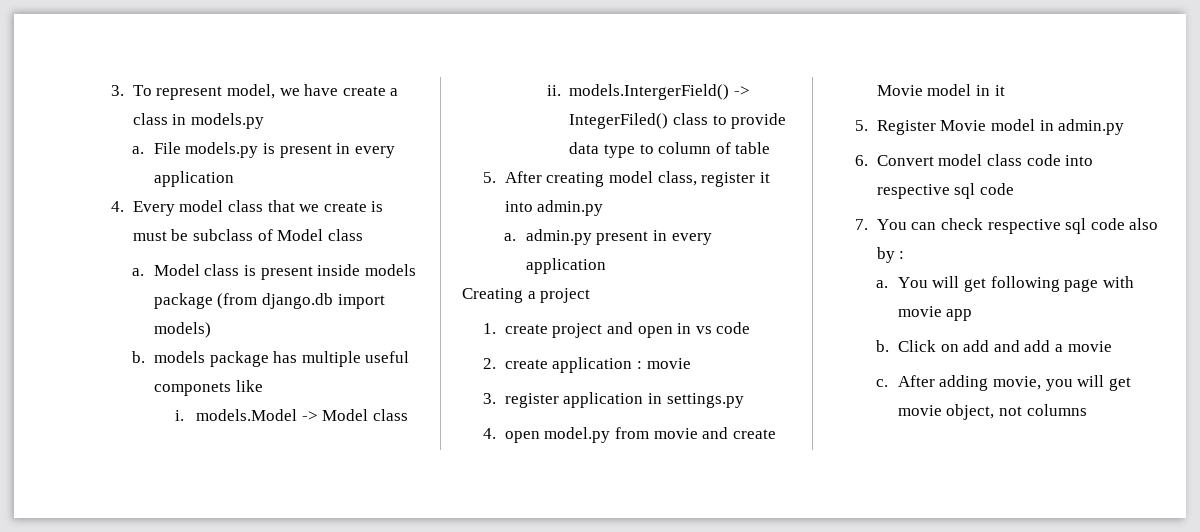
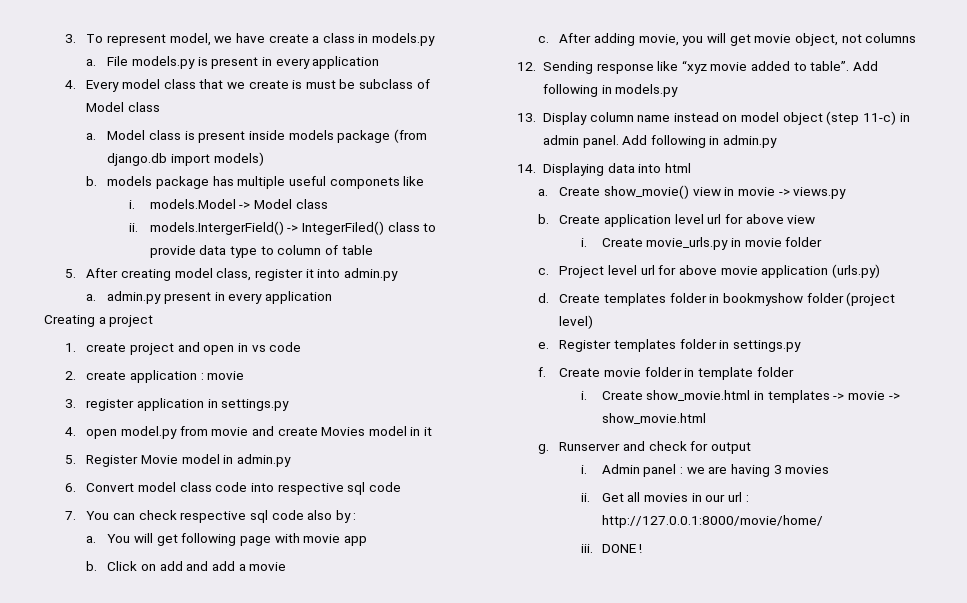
- 4. open model.py from movie and create Movie model in it
+ 4. open model.py from movie and create Movies model in it
+ 12. Sending response like “xyz movie added to table”. Add following in models.py
+ 13. Display column name instead on model object (step 11-c) in admin panel. Add following in admin.py
+ 14. Displaying data into html
+ a. Create show_movie() view in movie -> views.py
+ b. Create application level url for above view
+ i. Create movie_urls.py in movie folder
+ c. Project level url for above movie application (urls.py)
+ d. Create templates folder in bookmyshow folder (project level)
+ e. Register templates folder in settings.py
+ f. Create movie folder in template folder
+ i. Create show_movie.html in templates -> movie -> show_movie.html
+ g. Runserver and check for output
+ i. Admin panel : we are having 3 movies
+ ii. Get all movies in our url : http://127.0.0.1:8000/movie/home/
+ iii. DONE !

